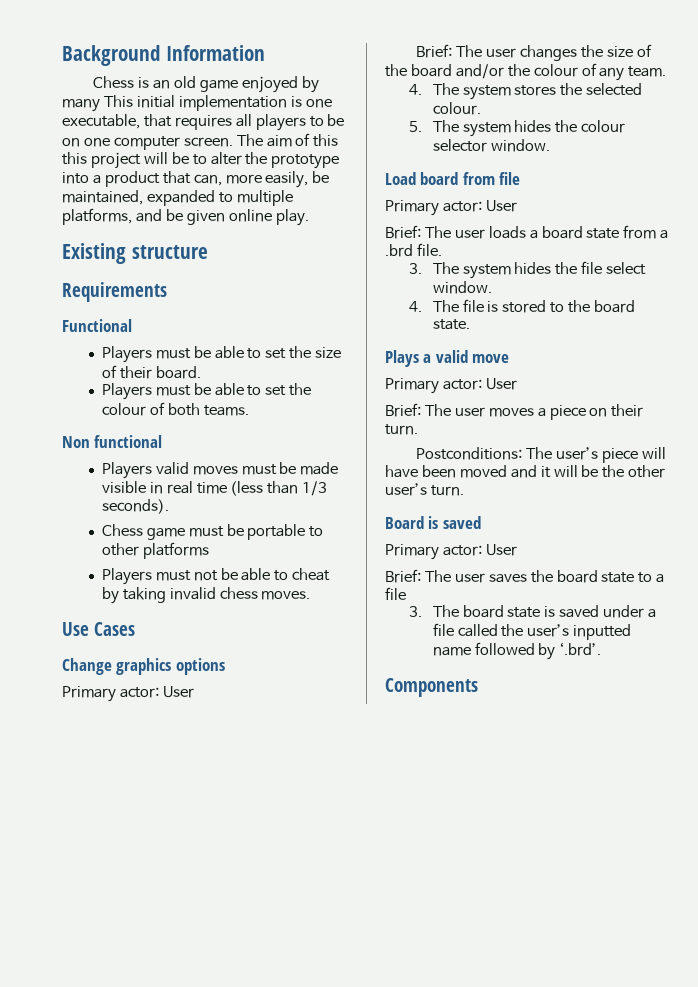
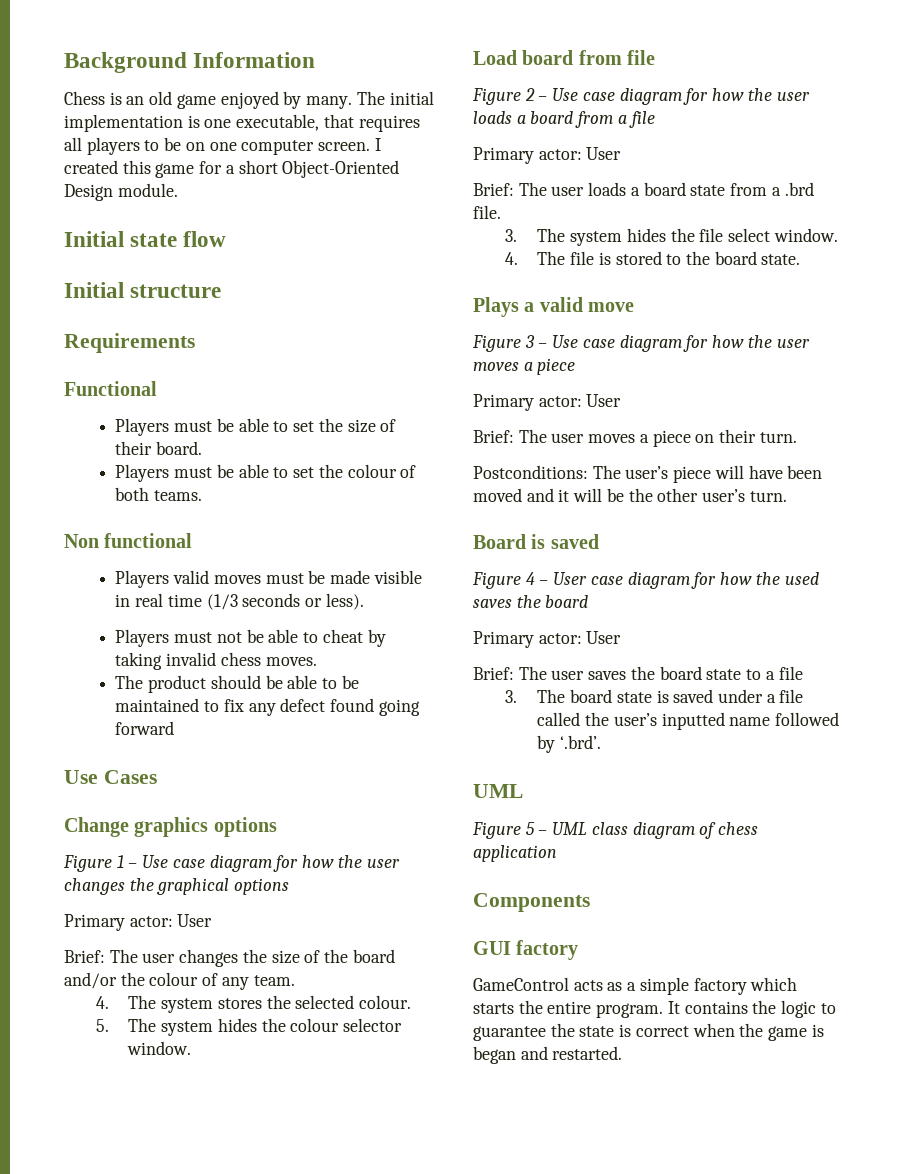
- Chess is an old game enjoyed by many This initial implementation is one executable, that requires all players to be on one computer screen.
+ Chess is an old game enjoyed by many. The initial implementation is one executable, that requires all players to be on one computer screen.
- The aim of this this project will be to alter the prototype into a product that can, more easily, be maintained, expanded to multiple platforms, and be given online play.
- Existing structure
+ I created this game for a short Object-Oriented Design module.
+ Initial state flow
+ Initial structure
- Players valid moves must be made visible in real time (less than 1/3 seconds).
- Chess game must be portable to other platforms
+ Players valid moves must be made visible in real time (1/3 seconds or less).
+ The product should be able to be maintained to fix any defect found going forward
+ Figure 1 – Use case diagram for how the user changes the graphical options
+ Figure 2 – Use case diagram for how the user loads a board from a file
+ Figure 3 – Use case diagram for how the user moves a piece
+ Figure 4 – User case diagram for how the used saves the board
  3. The board state is saved under a file called the user’s inputted name followed by ‘.brd’.
+ UML
+ Figure 5 – UML class diagram of chess application
  Components
+ GUI factory
+ GameControl acts as a simple factory which starts the entire program. It contains the logic to guarantee the state is correct when the game is began and restarted.

